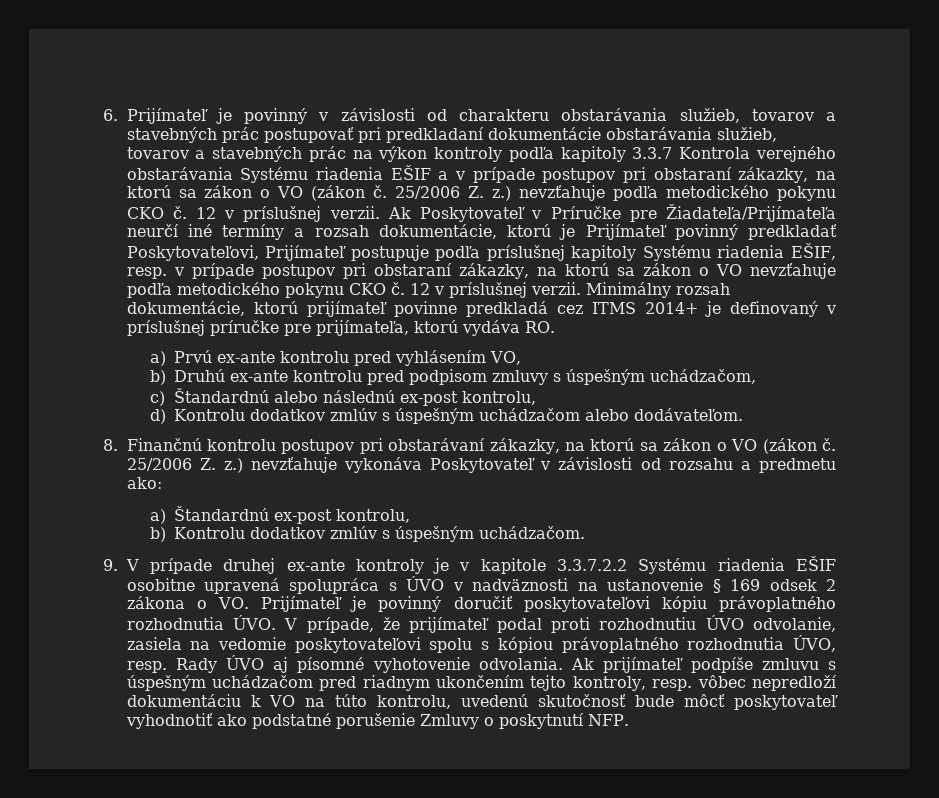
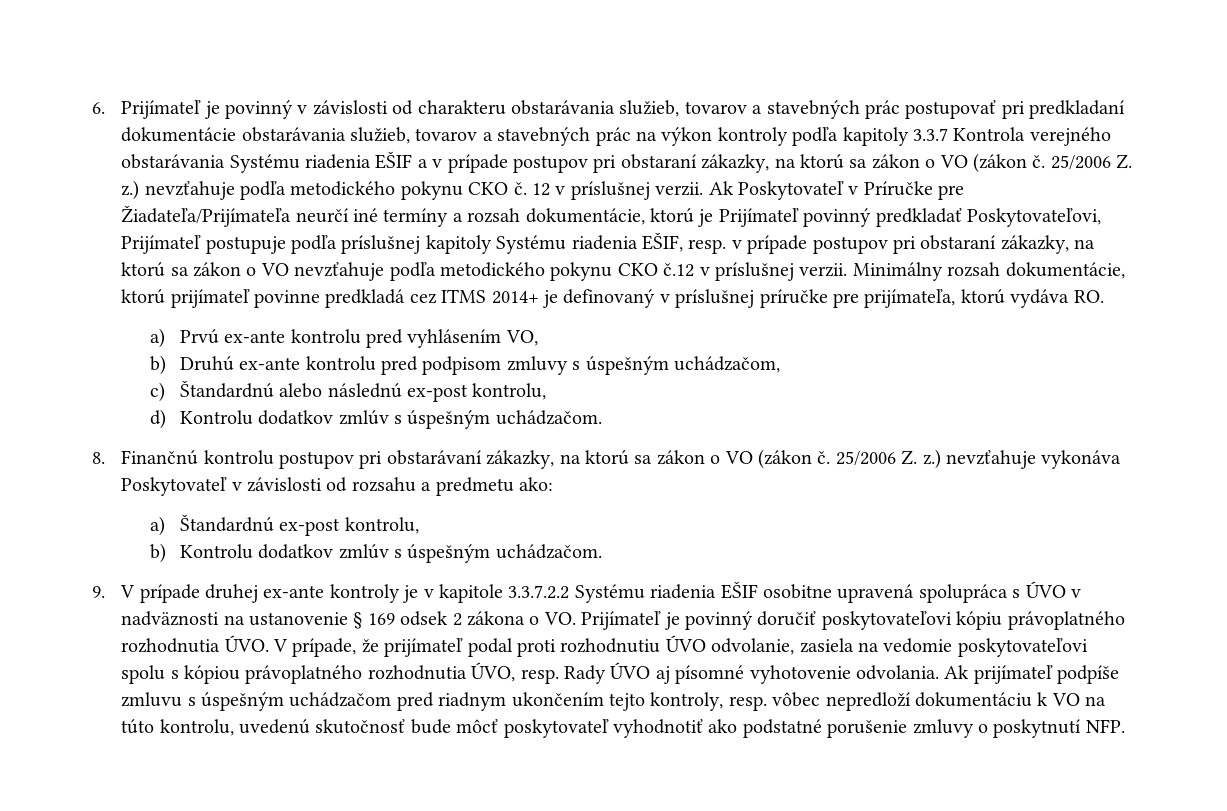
- Ak Poskytovateľ v Príručke pre Žiadateľa/Prijímateľa neurčí iné termíny a rozsah dokumentácie, ktorú je Prijímateľ povinný predkladať Poskytovateľovi, Prijímateľ postupuje podľa príslušnej kapitoly Systému riadenia EŠIF, resp. v prípade postupov pri obstaraní zákazky, na ktorú sa zákon o VO nevzťahuje podľa metodického pokynu CKO č. 12 v príslušnej verzii.
+ Ak Poskytovateľ v Príručke pre Žiadateľa/Prijímateľa neurčí iné termíny a rozsah dokumentácie, ktorú je Prijímateľ povinný predkladať Poskytovateľovi, Prijímateľ postupuje podľa príslušnej kapitoly Systému riadenia EŠIF, resp. v prípade postupov pri obstaraní zákazky, na ktorú sa zákon o VO nevzťahuje podľa metodického pokynu CKO č.12 v príslušnej verzii.
- d) Kontrolu dodatkov zmlúv s úspešným uchádzačom alebo dodávateľom.
+ d) Kontrolu dodatkov zmlúv s úspešným uchádzačom.
- Ak prijímateľ podpíše zmluvu s úspešným uchádzačom pred riadnym ukončením tejto kontroly, resp. vôbec nepredloží dokumentáciu k VO na túto kontrolu, uvedenú skutočnosť bude môcť poskytovateľ vyhodnotiť ako podstatné porušenie Zmluvy o poskytnutí NFP.
+ Ak prijímateľ podpíše zmluvu s úspešným uchádzačom pred riadnym ukončením tejto kontroly, resp. vôbec nepredloží dokumentáciu k VO na túto kontrolu, uvedenú skutočnosť bude môcť poskytovateľ vyhodnotiť ako podstatné porušenie zmluvy o poskytnutí NFP.

